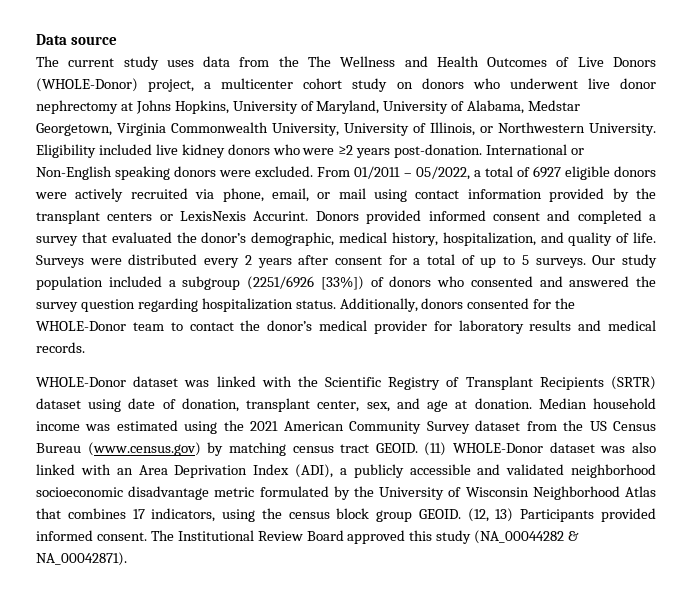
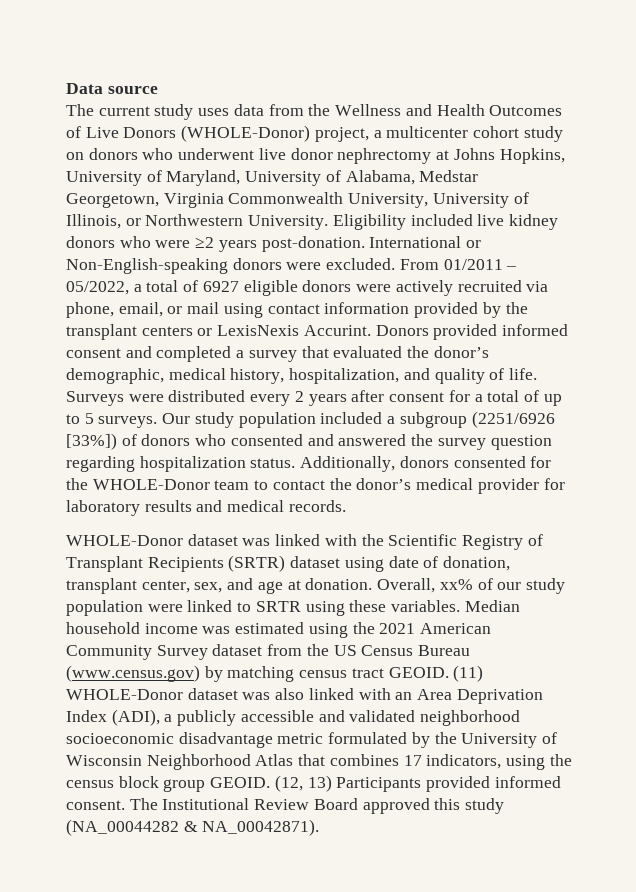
- The current study uses data from the The Wellness and Health Outcomes of Live Donors (WHOLE-Donor) project, a multicenter cohort study on donors who underwent live donor nephrectomy at Johns Hopkins, University of Maryland, University of Alabama, Medstar Georgetown, Virginia Commonwealth University, University of Illinois, or Northwestern University.
+ The current study uses data from the Wellness and Health Outcomes of Live Donors (WHOLE-Donor) project, a multicenter cohort study on donors who underwent live donor nephrectomy at Johns Hopkins, University of Maryland, University of Alabama, Medstar Georgetown, Virginia Commonwealth University, University of Illinois, or Northwestern University.
- International or Non-English speaking donors were excluded.
+ International or Non-English-speaking donors were excluded.
+ Overall, xx% of our study population were linked to SRTR using these variables.

